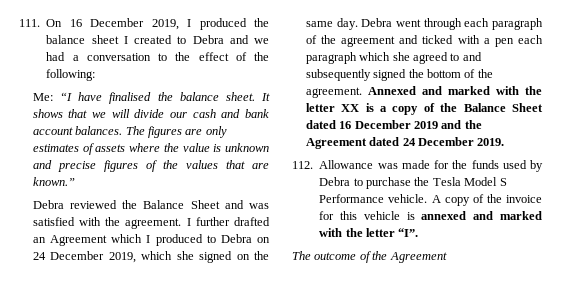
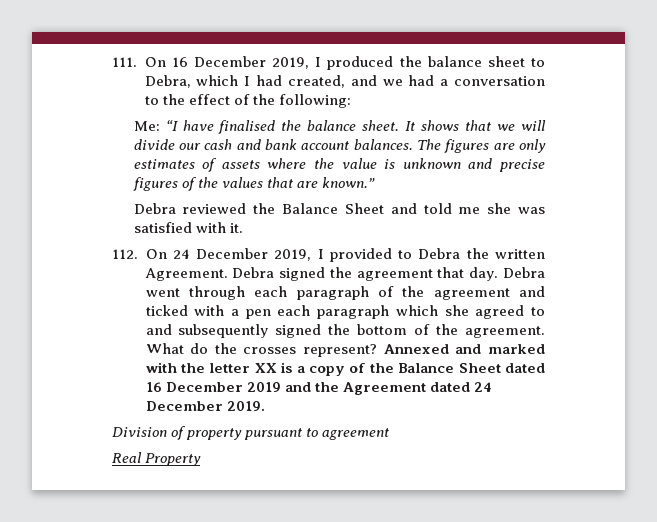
- 111. On 16 December 2019, I produced the balance sheet I created to Debra and we had a conversation to the effect of the following:
+ 111. On 16 December 2019, I produced the balance sheet to Debra, which I had created, and we had a conversation to the effect of the following:
- Debra reviewed the Balance Sheet and was satisfied with the agreement. I further drafted an Agreement which I produced to Debra on 24 December 2019, which she signed on the same day.
+ Debra reviewed the Balance Sheet and told me she was satisfied with it.
+ 112. On 24 December 2019, I provided to Debra the written Agreement. Debra signed the agreement that day.
+ What do the crosses represent?
- 112. Allowance was made for the funds used by Debra to purchase the Tesla Model S Performance vehicle. A copy of the invoice for this vehicle is annexed and marked with the letter “I”.
- The outcome of the Agreement
+ Division of property pursuant to agreement
+ Real Property

